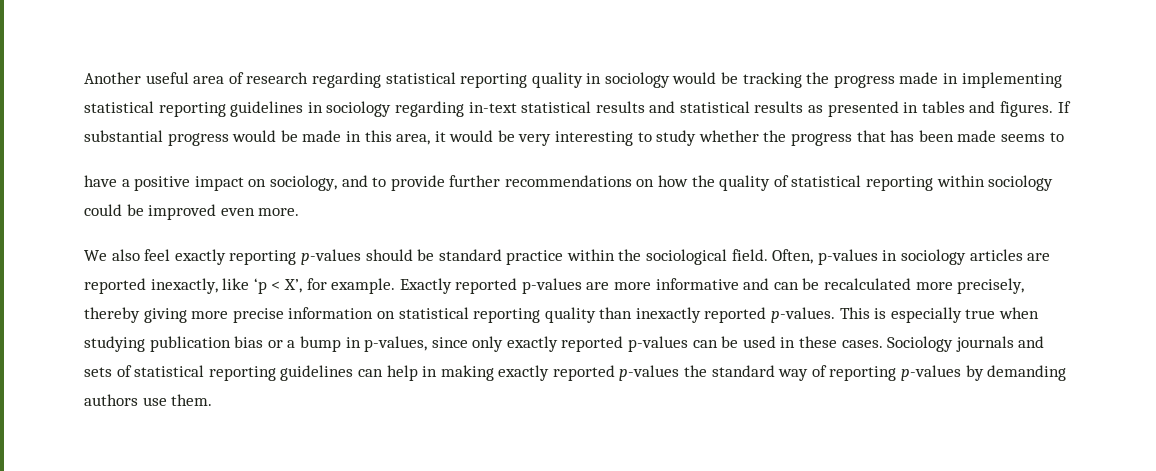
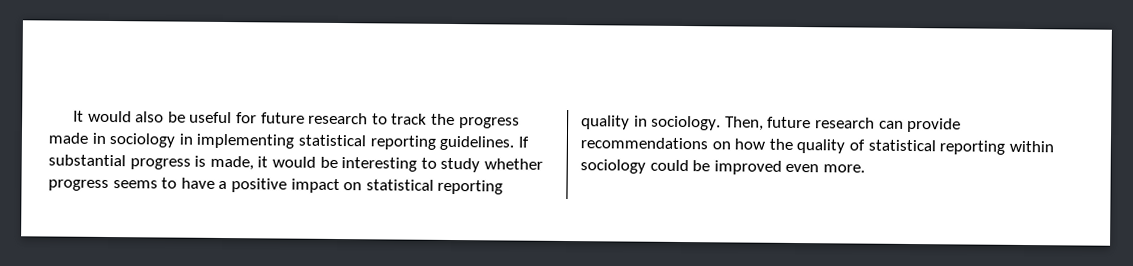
- Another useful area of research regarding statistical reporting quality in sociology would be tracking the progress made in implementing statistical reporting guidelines in sociology regarding in-text statistical results and statistical results as presented in tables and figures. If substantial progress would be made in this area, it would be very interesting to study whether the progress that has been made seems to
- have a positive impact on sociology, and to provide further recommendations on how the quality of statistical reporting within sociology could be improved even more.
+ It would also be useful for future research to track the progress made in sociology in implementing statistical reporting guidelines. If substantial progress is made, it would be interesting to study whether progress seems to have a positive impact on statistical reporting quality in sociology. Then, future research can provide recommendations on how the quality of statistical reporting within sociology could be improved even more.
- We also feel exactly reporting p-values should be standard practice within the sociological field. Often, p-values in sociology articles are reported inexactly, like ‘p < X’, for example. Exactly reported p-values are more informative and can be recalculated more precisely, thereby giving more precise information on statistical reporting quality than inexactly reported p-values. This is especially true when studying publication bias or a bump in p-values, since only exactly reported p-values can be used in these cases. Sociology journals and sets of statistical reporting guidelines can help in making exactly reported p-values the standard way of reporting p-values by demanding authors use them.

